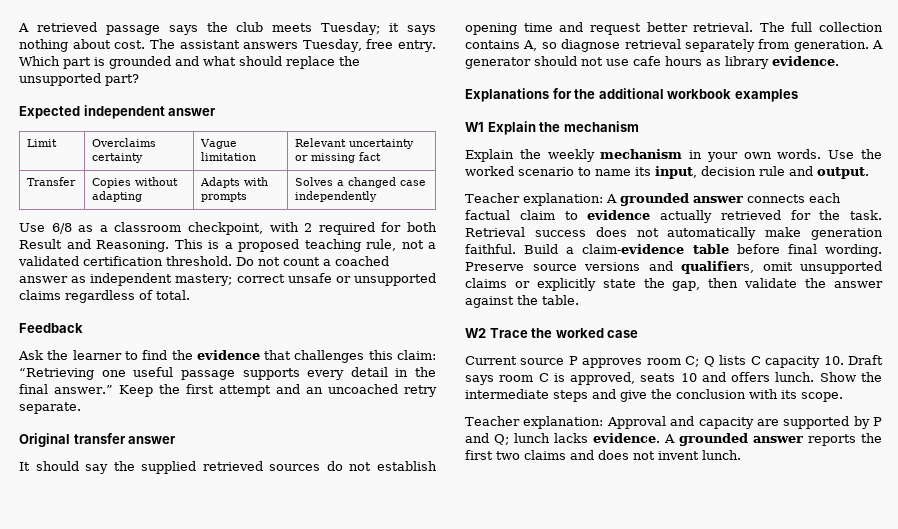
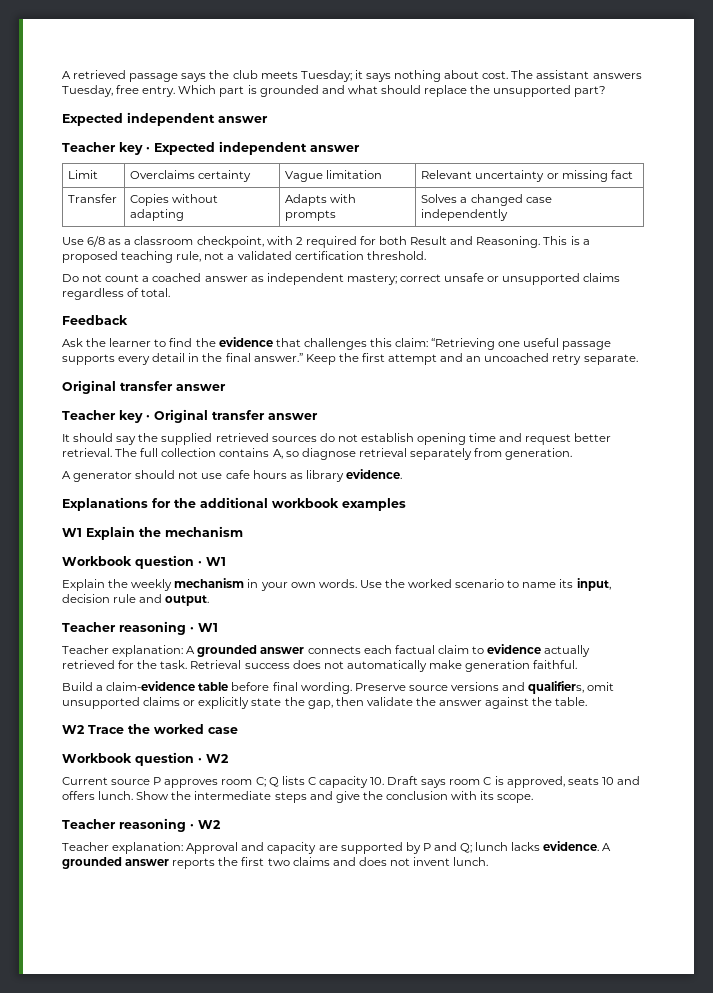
+ Teacher key · Expected independent answer
- This is a proposed teaching rule, not a validated certification threshold. Do not count a coached answer as independent mastery; correct unsafe or unsupported claims regardless of total.
+ This is a proposed teaching rule, not a validated certification threshold.
+ Do not count a coached answer as independent mastery; correct unsafe or unsupported claims regardless of total.
+ Teacher key · Original transfer answer
- The full collection contains A, so diagnose retrieval separately from generation. A generator should not use cafe hours as library evidence.
+ The full collection contains A, so diagnose retrieval separately from generation.
+ A generator should not use cafe hours as library evidence.
+ Workbook question · W1
+ Teacher reasoning · W1
- Retrieval success does not automatically make generation faithful. Build a claim-evidence table before final wording.
+ Retrieval success does not automatically make generation faithful.
+ Build a claim-evidence table before final wording.
+ Workbook question · W2
+ Teacher reasoning · W2

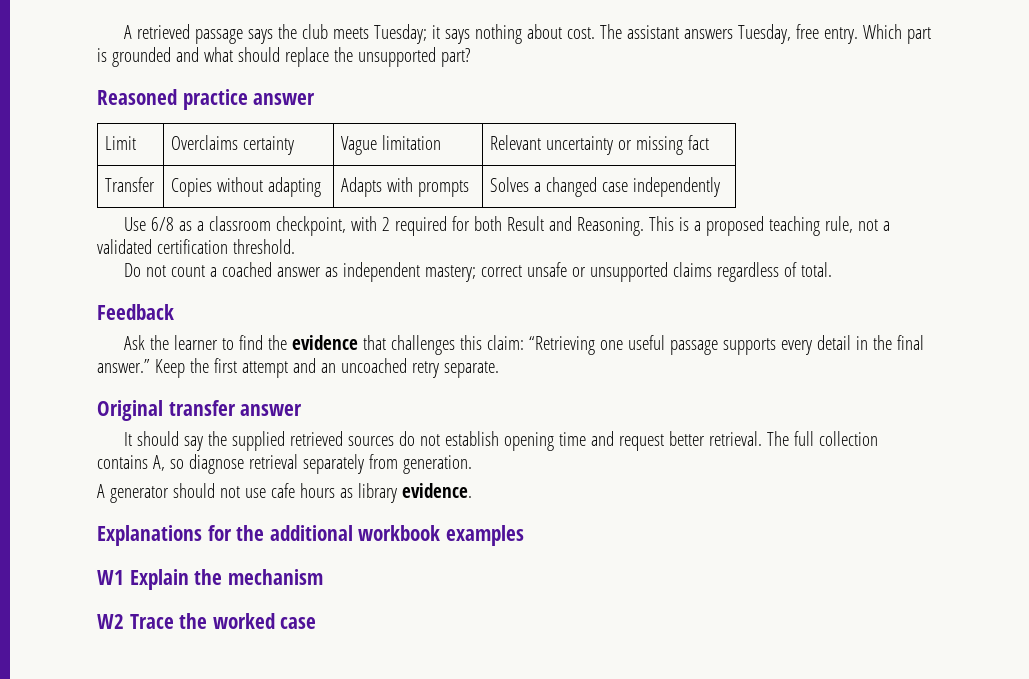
  Which part is grounded and what should replace the unsupported part?
- Expected independent answer
- Teacher key · Expected independent answer
+ Reasoned practice answer
- Teacher key · Original transfer answer
- Workbook question · W1
- Explain the weekly mechanism in your own words. Use the worked scenario to name its input, decision rule and output.
- Teacher reasoning · W1
- Teacher explanation: A grounded answer connects each factual claim to evidence actually retrieved for the task. Retrieval success does not automatically make generation faithful.
- Build a claim-evidence table before final wording. Preserve source versions and qualifiers, omit unsupported claims or explicitly state the gap, then validate the answer against the table.
- Workbook question · W2
- Current source P approves room C; Q lists C capacity 10. Draft says room C is approved, seats 10 and offers lunch. Show the intermediate steps and give the conclusion with its scope.
- Teacher reasoning · W2
- Teacher explanation: Approval and capacity are supported by P and Q; lunch lacks evidence. A grounded answer reports the first two claims and does not invent lunch.

